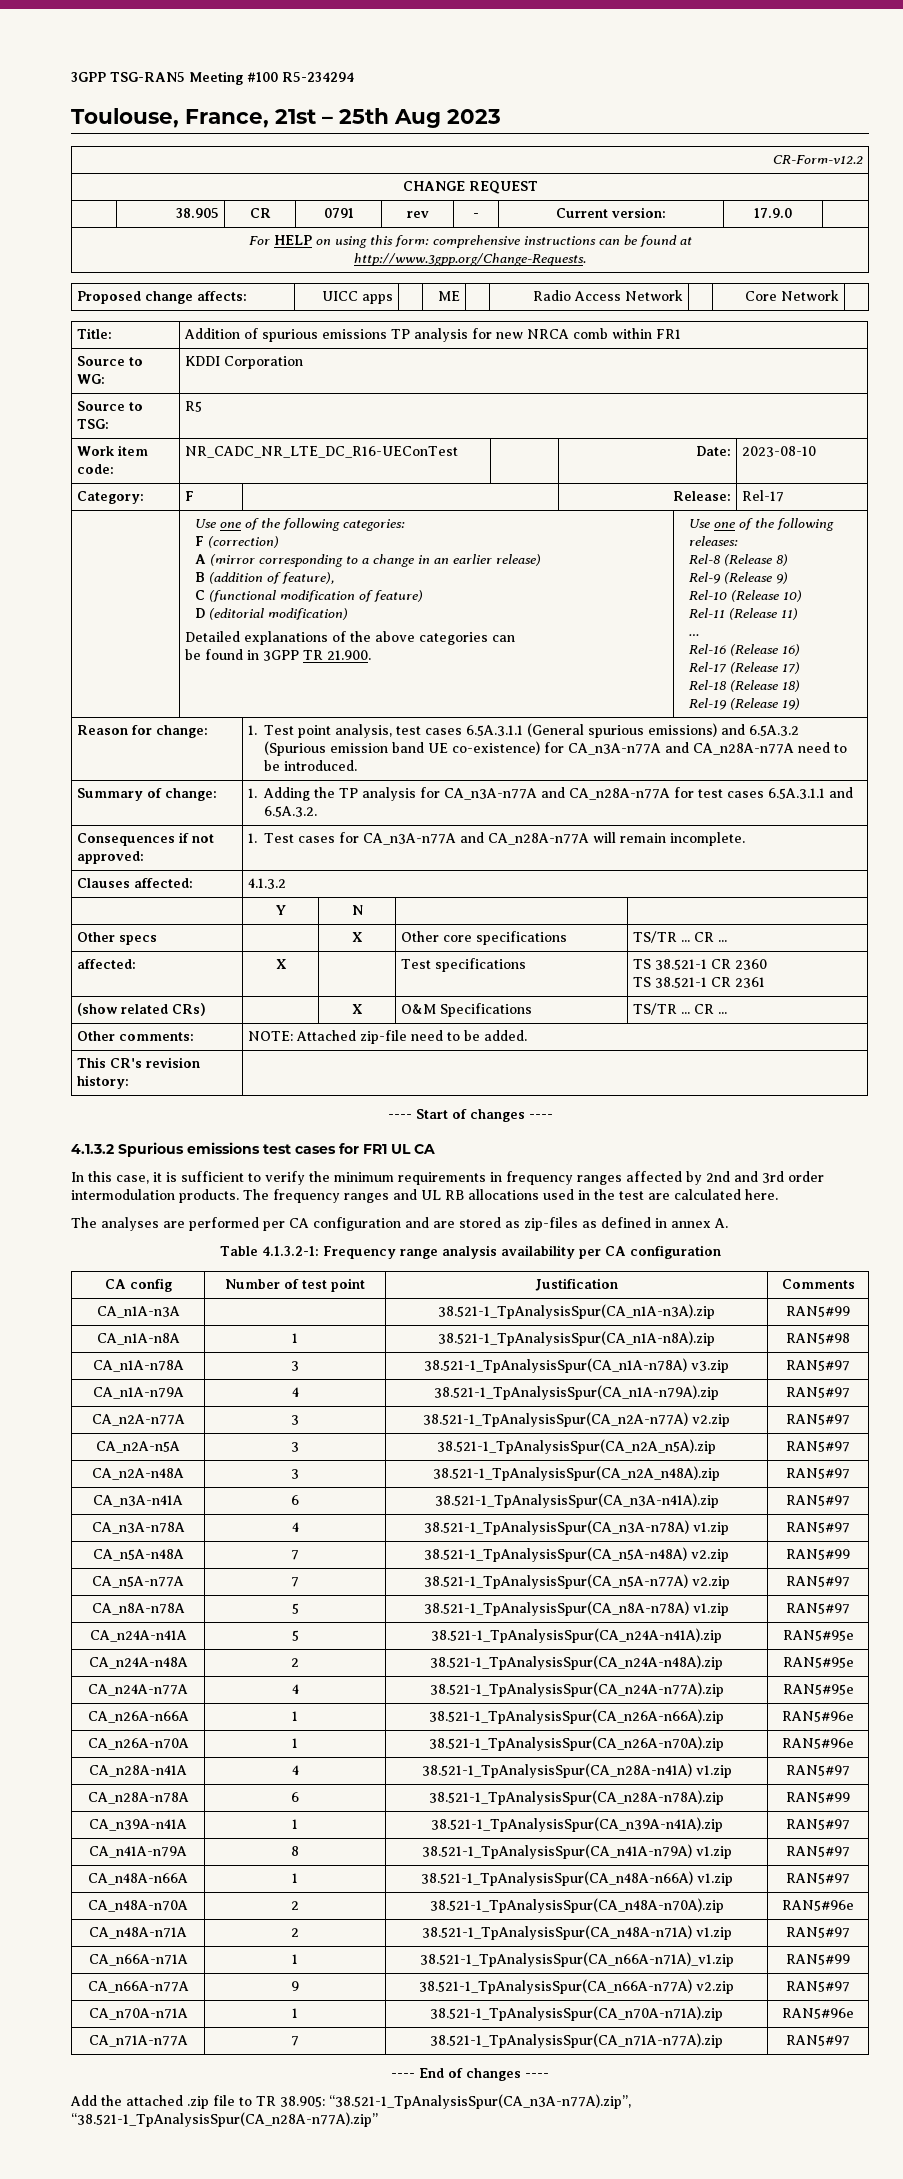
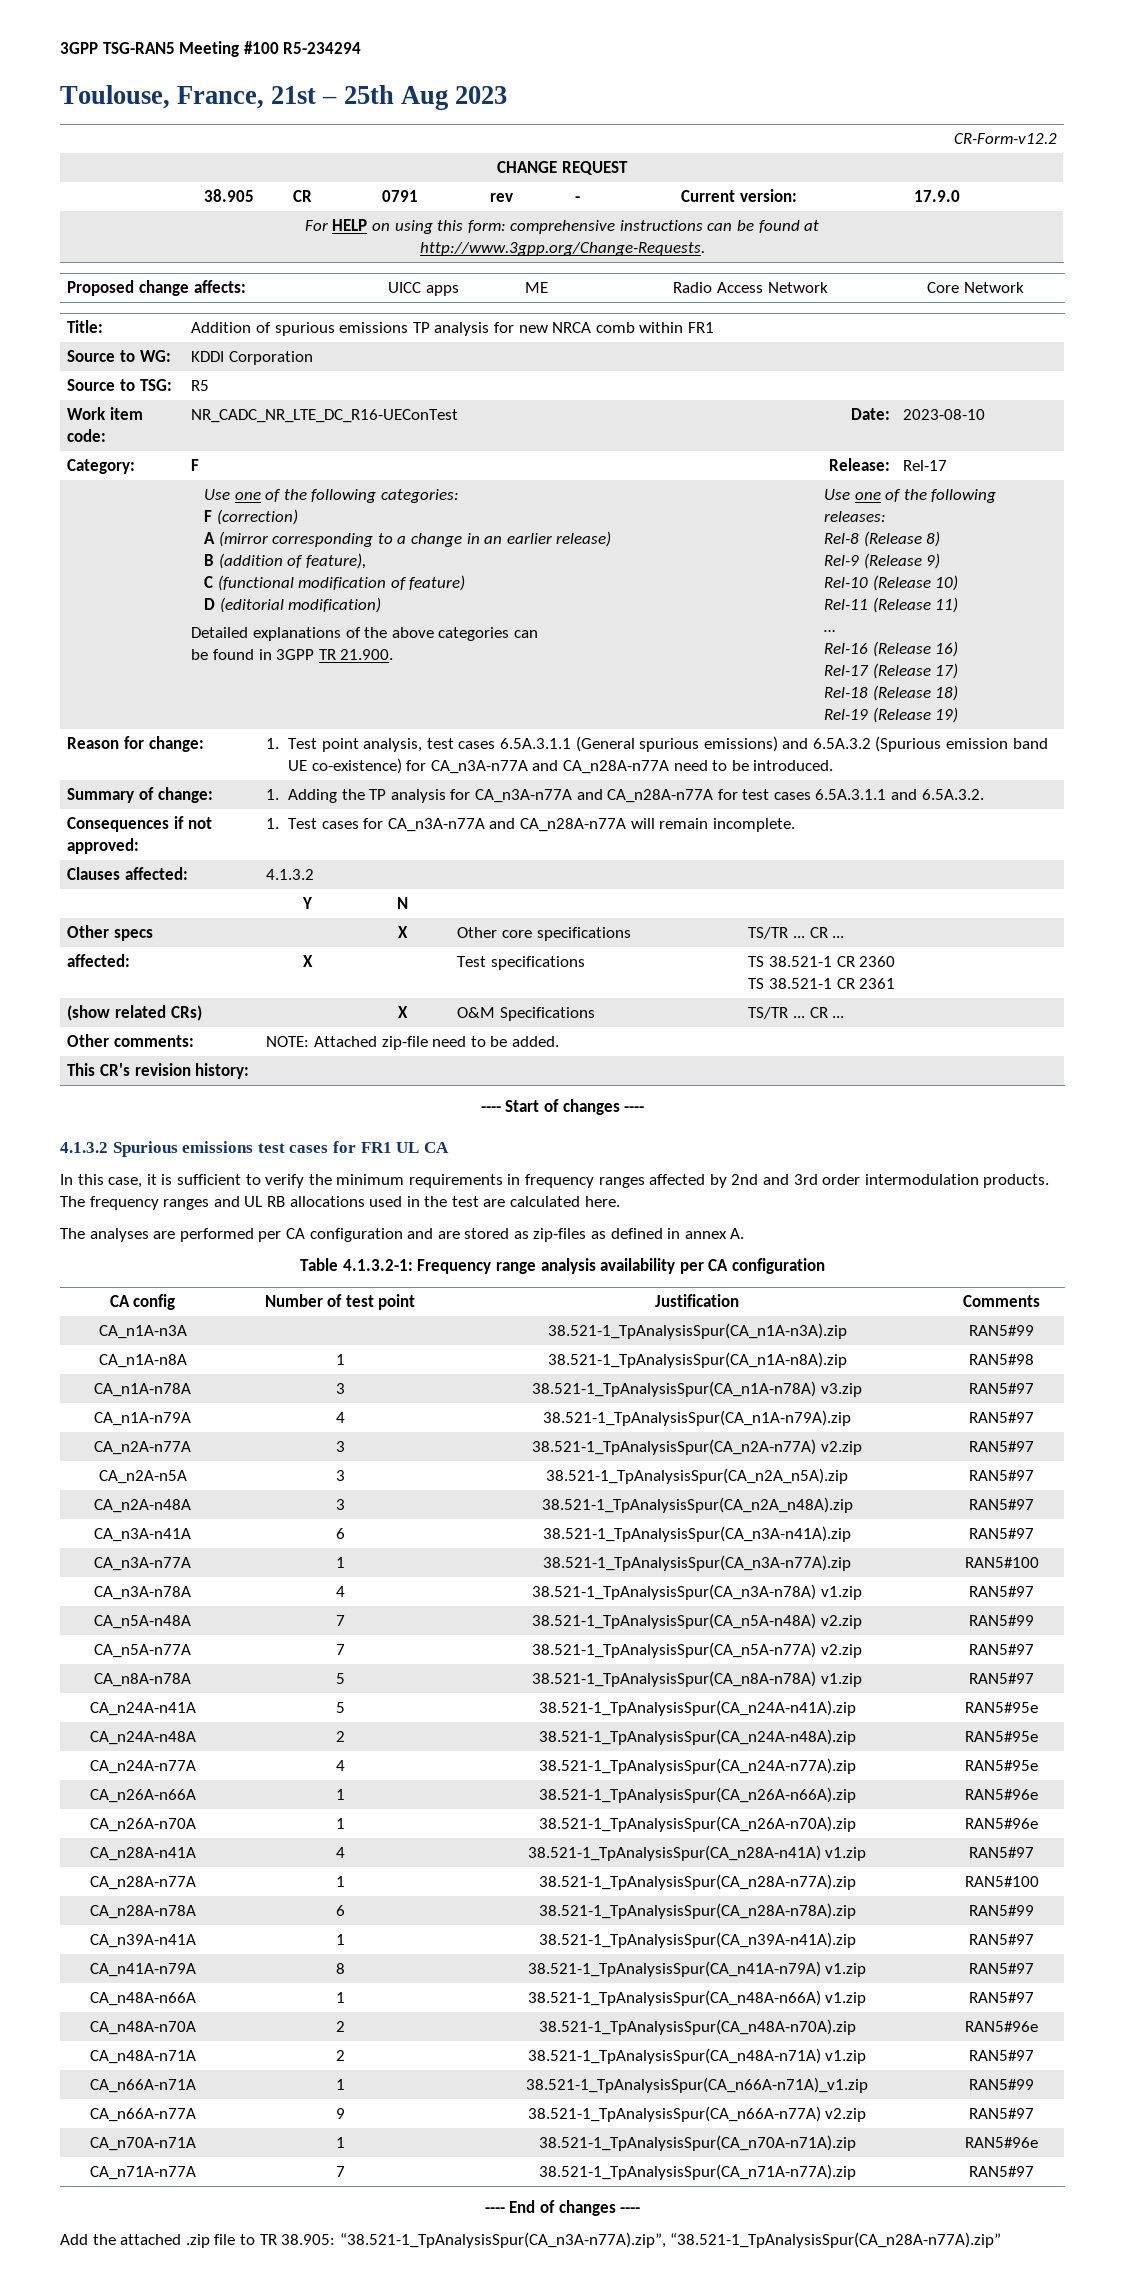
+ CA_n3A-n77A | 1 | 38.521-1_TpAnalysisSpur(CA_n3A-n77A).zip | RAN5#100
+ CA_n28A-n77A | 1 | 38.521-1_TpAnalysisSpur(CA_n28A-n77A).zip | RAN5#100

